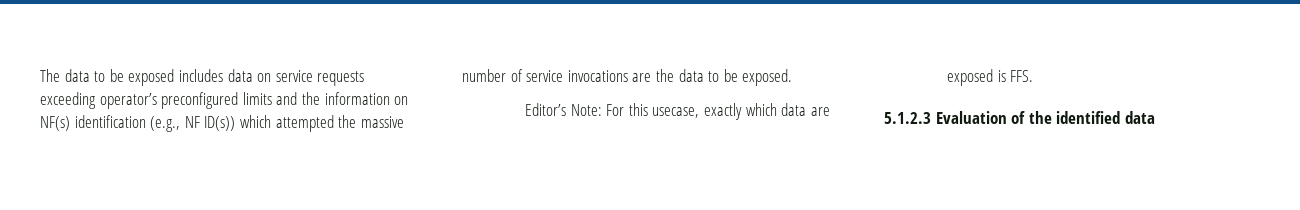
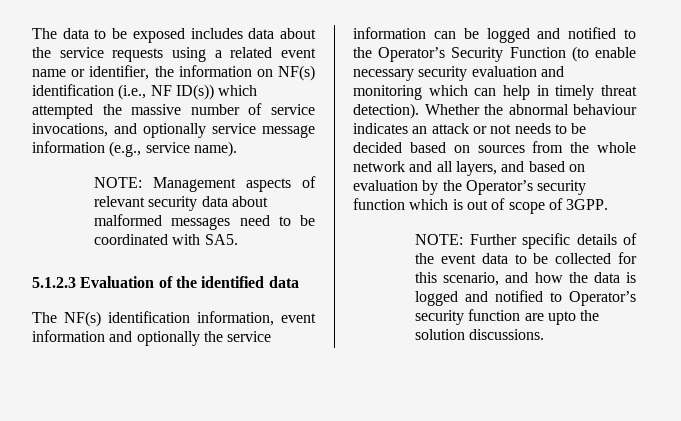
- The data to be exposed includes data on service requests exceeding operator’s preconfigured limits and the information on NF(s) identification (e.g., NF ID(s)) which attempted the massive number of service invocations are the data to be exposed.
- Editor’s Note: For this usecase, exactly which data are exposed is FFS.
+ The data to be exposed includes data about the service requests using a related event name or identifier, the information on NF(s) identification (i.e., NF ID(s)) which attempted the massive number of service invocations, and optionally service message information (e.g., service name).
+ NOTE: Management aspects of relevant security data about malformed messages need to be coordinated with SA5.
+ The NF(s) identification information, event information and optionally the service information can be logged and notified to the Operator’s Security Function (to enable necessary security evaluation and monitoring which can help in timely threat detection). Whether the abnormal behaviour indicates an attack or not needs to be decided based on sources from the whole network and all layers, and based on evaluation by the Operator’s security function which is out of scope of 3GPP.
+ NOTE: Further specific details of the event data to be collected for this scenario, and how the data is logged and notified to Operator’s security function are upto the solution discussions.

